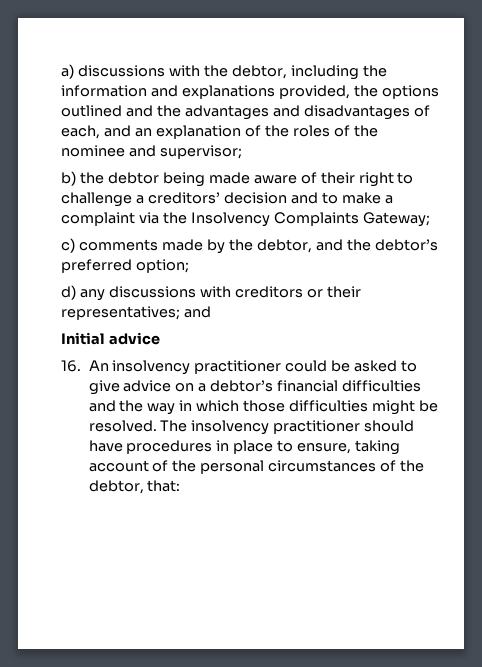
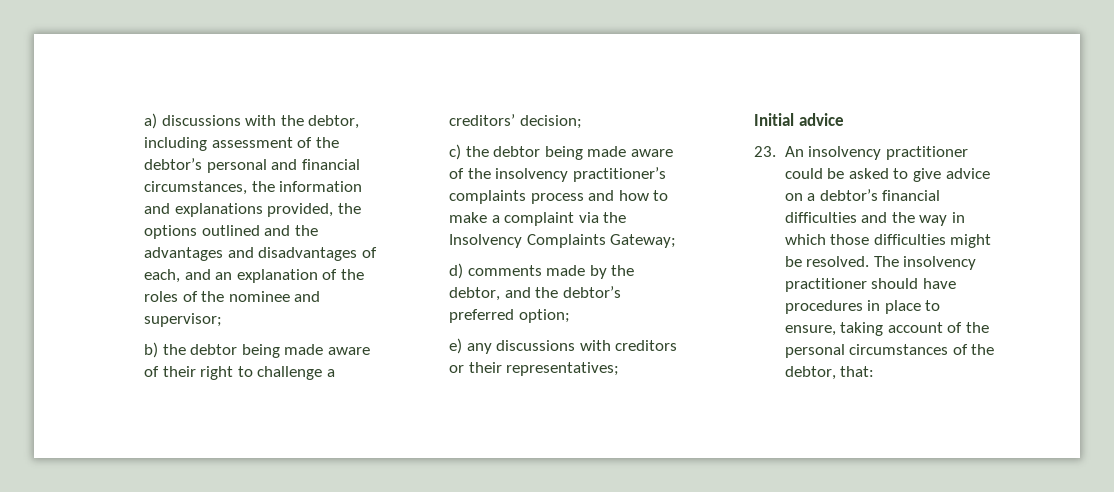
- a) discussions with the debtor, including the information and explanations provided, the options outlined and the advantages and disadvantages of each, and an explanation of the roles of the nominee and supervisor;
+ a) discussions with the debtor, including assessment of the debtor’s personal and financial circumstances, the information and explanations provided, the options outlined and the advantages and disadvantages of each, and an explanation of the roles of the nominee and supervisor;
- b) the debtor being made aware of their right to challenge a creditors’ decision and to make a complaint via the Insolvency Complaints Gateway;
+ b) the debtor being made aware of their right to challenge a creditors’ decision;
+ c) the debtor being made aware of the insolvency practitioner’s complaints process and how to make a complaint via the Insolvency Complaints Gateway;
- c) comments made by the debtor, and the debtor’s preferred option;
+ d) comments made by the debtor, and the debtor’s preferred option;
- d) any discussions with creditors or their representatives; and
+ e) any discussions with creditors or their representatives;
- 16. An insolvency practitioner could be asked to give advice on a debtor’s financial difficulties and the way in which those difficulties might be resolved.
+ 23. An insolvency practitioner could be asked to give advice on a debtor’s financial difficulties and the way in which those difficulties might be resolved.

